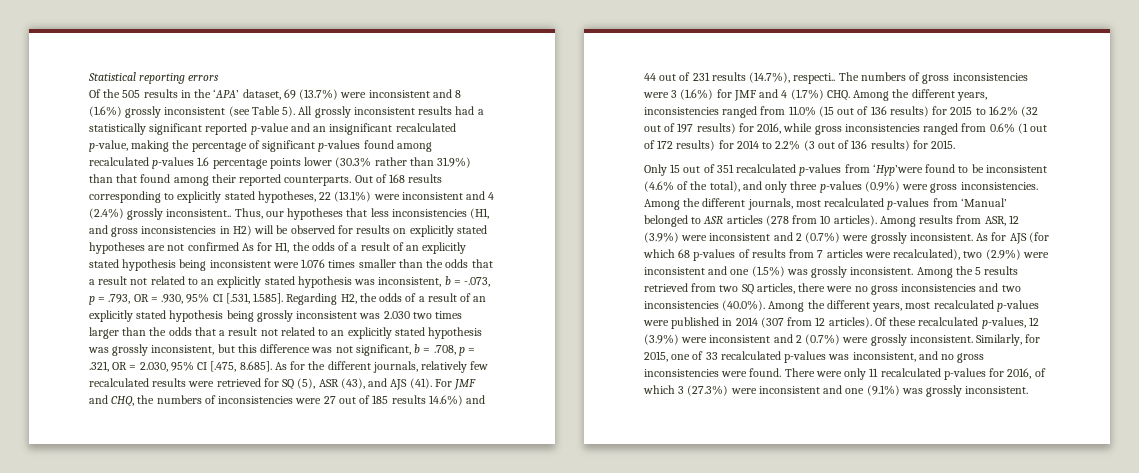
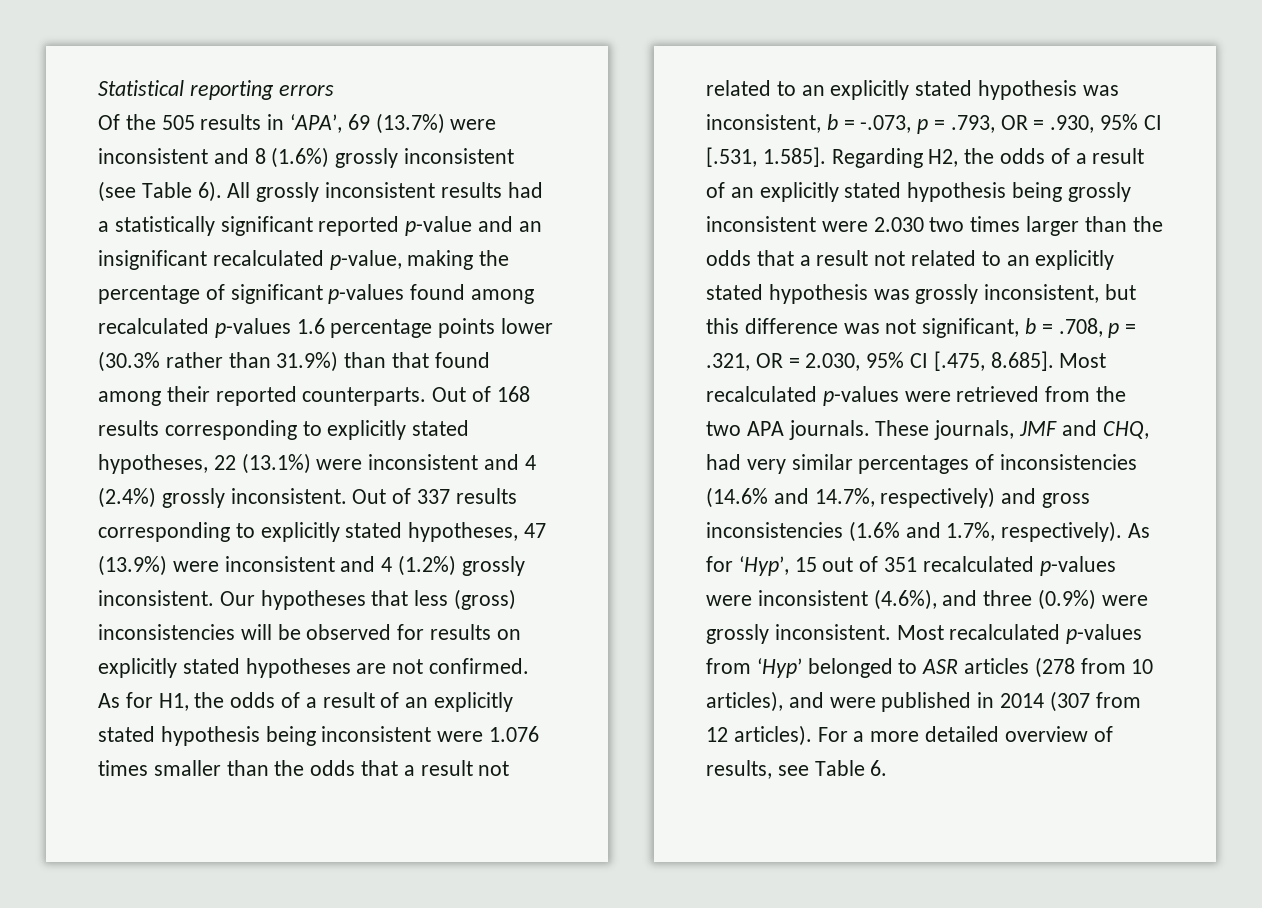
- Of the 505 results in the ‘APA’ dataset, 69 (13.7%) were inconsistent and 8 (1.6%) grossly inconsistent (see Table 5).
+ Of the 505 results in ‘APA’, 69 (13.7%) were inconsistent and 8 (1.6%) grossly inconsistent (see Table 6).
- Out of 168 results corresponding to explicitly stated hypotheses, 22 (13.1%) were inconsistent and 4 (2.4%) grossly inconsistent.. Thus, our hypotheses that less inconsistencies (H1, and gross inconsistencies in H2) will be observed for results on explicitly stated hypotheses are not confirmed As for H1, the odds of a result of an explicitly stated hypothesis being inconsistent were 1.076 times smaller than the odds that a result not related to an explicitly stated hypothesis was inconsistent, b = -.073, p = .793, OR = .930, 95% CI [.531, 1.585]. Regarding H2, the odds of a result of an explicitly stated hypothesis being grossly inconsistent was 2.030 two times larger than the odds that a result not related to an explicitly stated hypothesis was grossly inconsistent, but this difference was not significant, b = .708, p = .321, OR = 2.030, 95% CI [.475, 8.685]. As for the different journals, relatively few recalculated results were retrieved for SQ (5), ASR (43), and AJS (41). For JMF and CHQ, the numbers of inconsistencies were 27 out of 185 results 14.6%) and 44 out of 231 results (14.7%), respecti.. The numbers of gross inconsistencies were 3 (1.6%) for JMF and 4 (1.7%) CHQ. Among the different years, inconsistencies ranged from 11.0% (15 out of 136 results) for 2015 to 16.2% (32 out of 197 results) for 2016, while gross inconsistencies ranged from 0.6% (1 out of 172 results) for 2014 to 2.2% (3 out of 136 results) for 2015.
- Only 15 out of 351 recalculated p-values from ‘Hyp’were found to be inconsistent (4.6% of the total), and only three p-values (0.9%) were gross inconsistencies. Among the different journals, most recalculated p-values from ‘Manual’ belonged to ASR articles (278 from 10 articles). Among results from ASR, 12 (3.9%) were inconsistent and 2 (0.7%) were grossly inconsistent. As for AJS (for which 68 p-values of results from 7 articles were recalculated), two (2.9%) were inconsistent and one (1.5%) was grossly inconsistent. Among the 5 results retrieved from two SQ articles, there were no gross inconsistencies and two inconsistencies (40.0%). Among the different years, most recalculated p-values were published in 2014 (307 from 12 articles).
+ Out of 168 results corresponding to explicitly stated hypotheses, 22 (13.1%) were inconsistent and 4 (2.4%) grossly inconsistent. Out of 337 results corresponding to explicitly stated hypotheses, 47 (13.9%) were inconsistent and 4 (1.2%) grossly inconsistent. Our hypotheses that less (gross) inconsistencies will be observed for results on explicitly stated hypotheses are not confirmed. As for H1, the odds of a result of an explicitly stated hypothesis being inconsistent were 1.076 times smaller than the odds that a result not related to an explicitly stated hypothesis was inconsistent, b = -.073, p = .793, OR = .930, 95% CI [.531, 1.585]. Regarding H2, the odds of a result of an explicitly stated hypothesis being grossly inconsistent were 2.030 two times larger than the odds that a result not related to an explicitly stated hypothesis was grossly inconsistent, but this difference was not significant, b = .708, p = .321, OR = 2.030, 95% CI [.475, 8.685]. Most recalculated p-values were retrieved from the two APA journals. These journals, JMF and CHQ, had very similar percentages of inconsistencies (14.6% and 14.7%, respectively) and gross inconsistencies (1.6% and 1.7%, respectively). As for ‘Hyp’, 15 out of 351 recalculated p-values were inconsistent (4.6%), and three (0.9%) were grossly inconsistent. Most recalculated p-values from ‘Hyp’ belonged to ASR articles (278 from 10 articles), and were published in 2014 (307 from 12 articles).
- Of these recalculated p-values, 12 (3.9%) were inconsistent and 2 (0.7%) were grossly inconsistent. Similarly, for 2015, one of 33 recalculated p-values was inconsistent, and no gross inconsistencies were found. There were only 11 recalculated p-values for 2016, of which 3 (27.3%) were inconsistent and one (9.1%) was grossly inconsistent.
+ For a more detailed overview of results, see Table 6.

